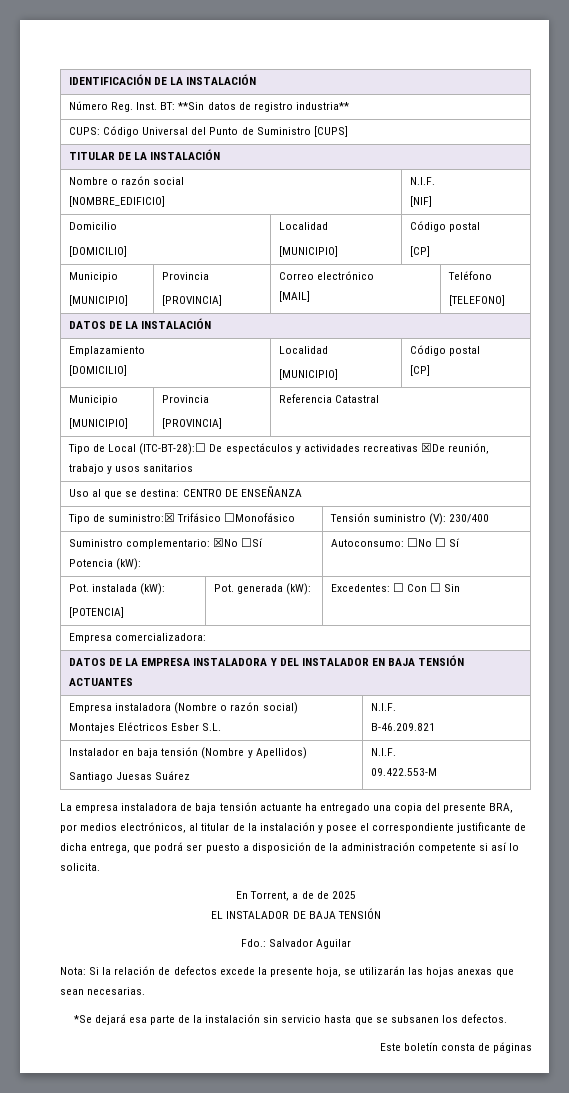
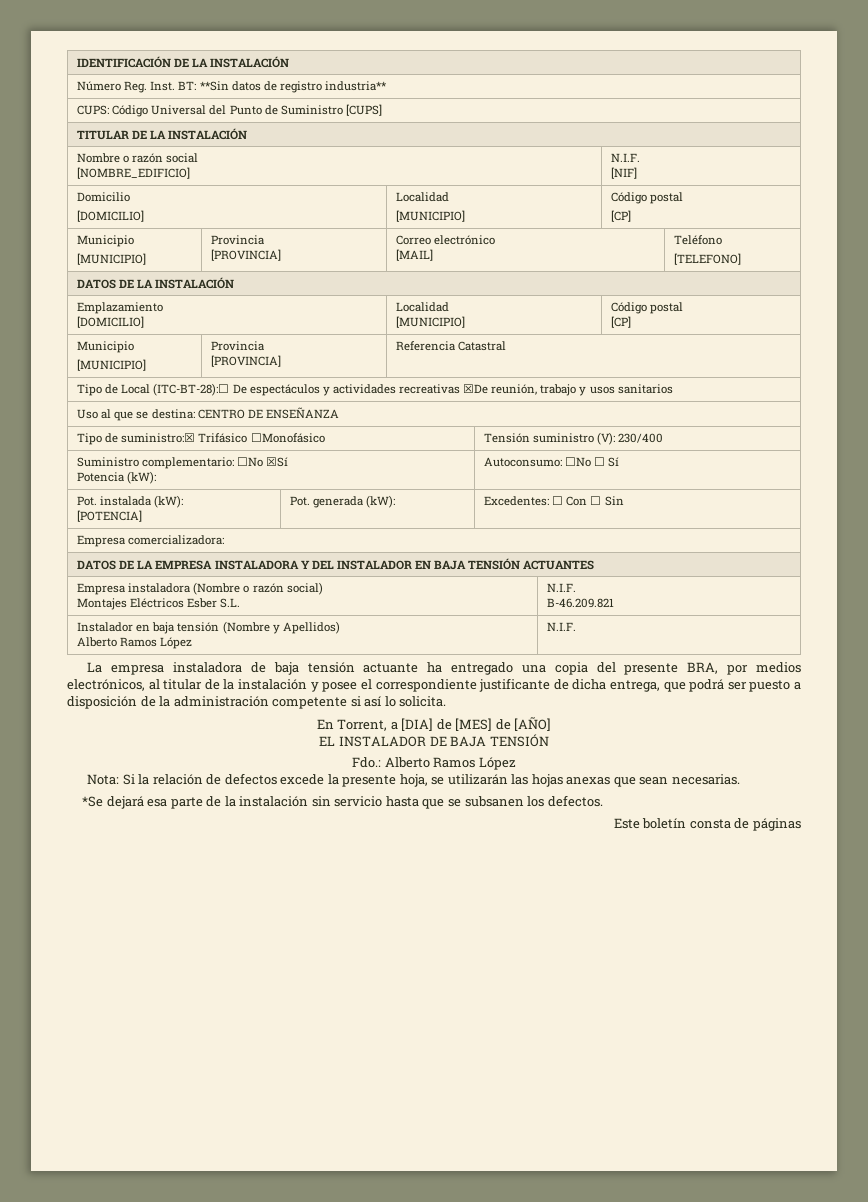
- Suministro complementario: ☒No ☐Sí
+ Suministro complementario: ☐No ☒Sí
  Instalador en baja tensión (Nombre y Apellidos)
- Santiago Juesas Suárez | N.I.F.
- 09.422.553-M
+ Alberto Ramos López | N.I.F.
- En Torrent, a de de 2025
+ En Torrent, a [DIA] de [MES] de [AÑO]
- Fdo.: Salvador Aguilar
+ Fdo.: Alberto Ramos López

